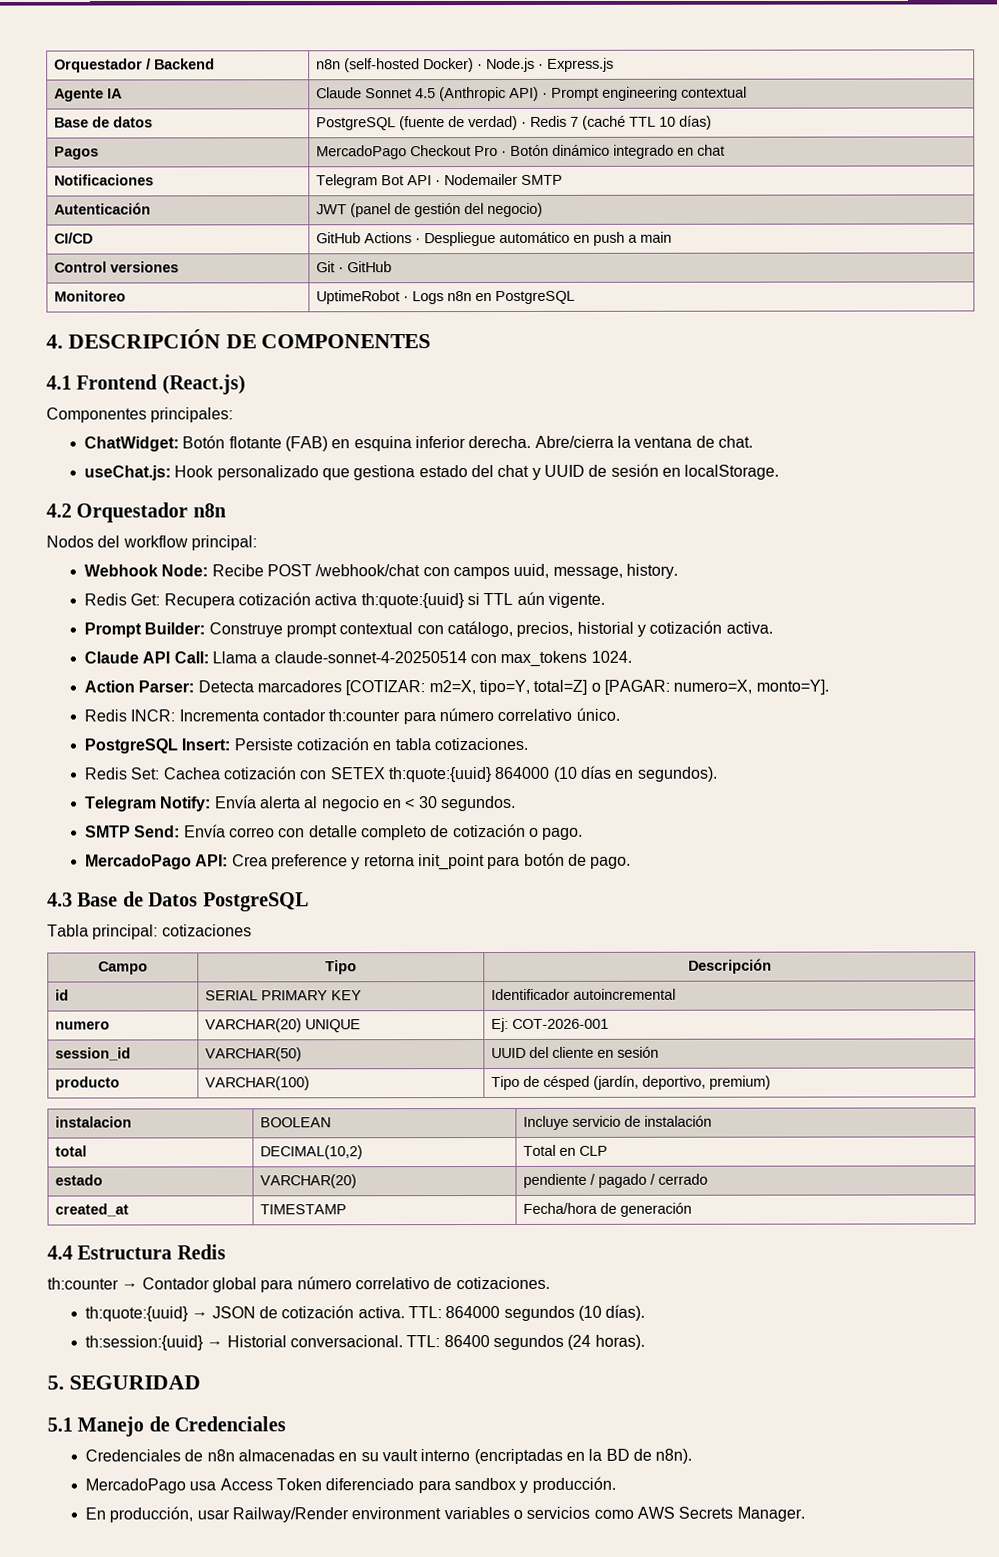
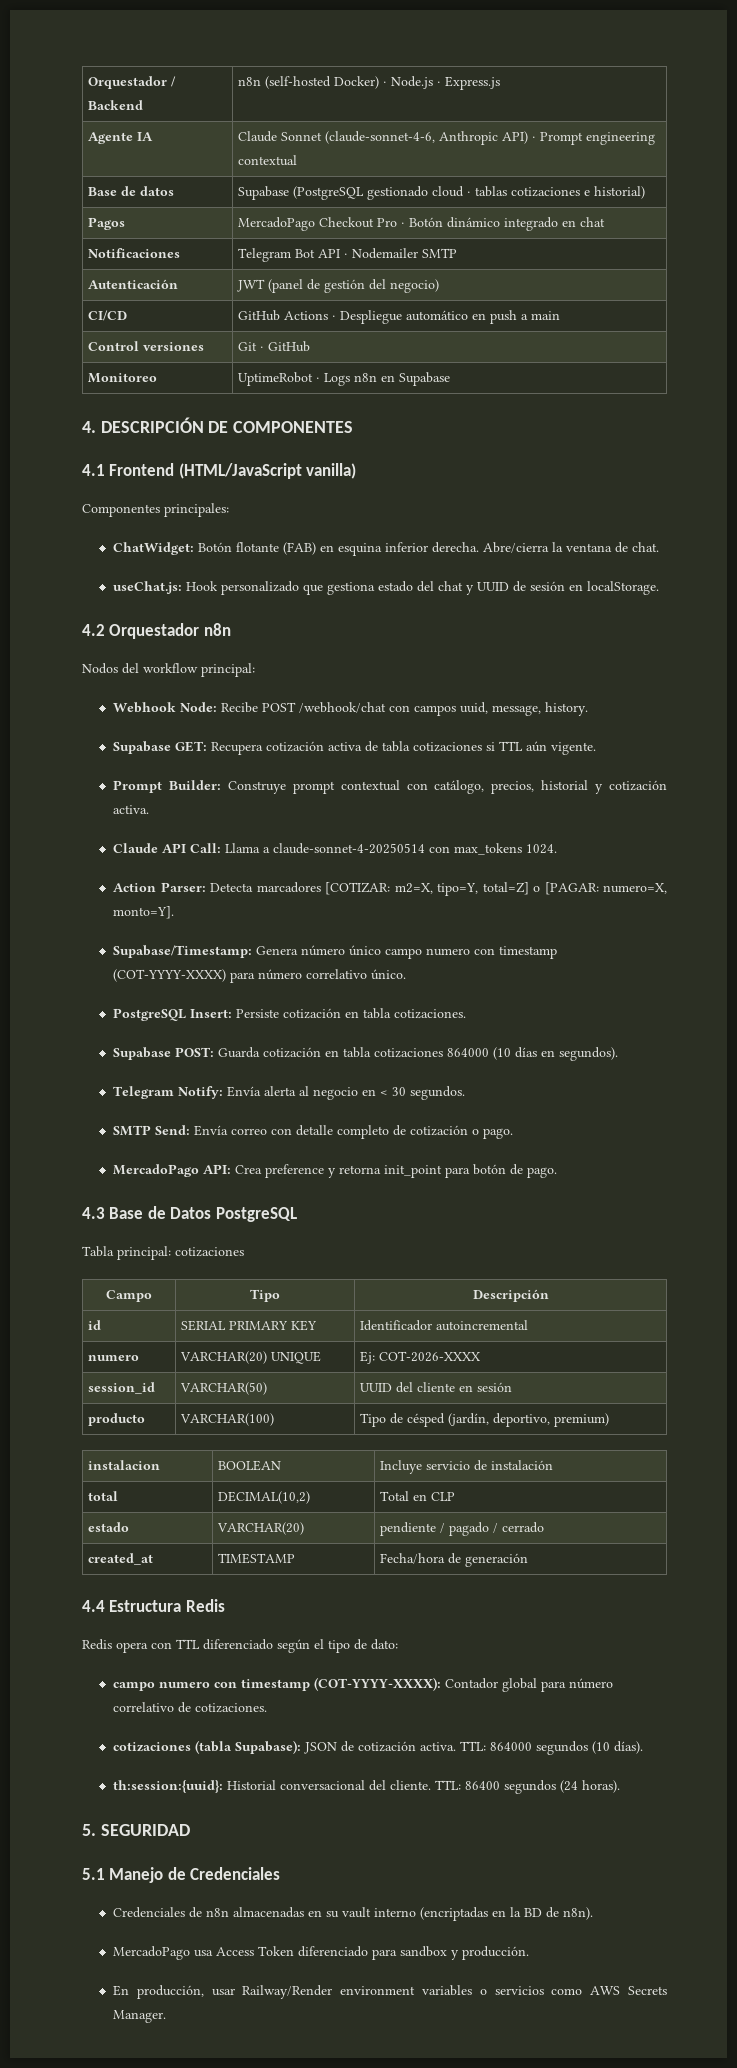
- Agente IA | Claude Sonnet 4.5 (Anthropic API) · Prompt engineering contextual
+ Agente IA | Claude Sonnet (claude-sonnet-4-6, Anthropic API) · Prompt engineering contextual
- Base de datos | PostgreSQL (fuente de verdad) · Redis 7 (caché TTL 10 días)
+ Base de datos | Supabase (PostgreSQL gestionado cloud · tablas cotizaciones e historial)
- Monitoreo | UptimeRobot · Logs n8n en PostgreSQL
+ Monitoreo | UptimeRobot · Logs n8n en Supabase
- 4.1 Frontend (React.js)
+ 4.1 Frontend (HTML/JavaScript vanilla)
- Redis Get: Recupera cotización activa th:quote:{uuid} si TTL aún vigente.
+ Supabase GET: Recupera cotización activa de tabla cotizaciones si TTL aún vigente.
- Redis INCR: Incrementa contador th:counter para número correlativo único.
+ Supabase/Timestamp: Genera número único campo numero con timestamp (COT-YYYY-XXXX) para número correlativo único.
- Redis Set: Cachea cotización con SETEX th:quote:{uuid} 864000 (10 días en segundos).
+ Supabase POST: Guarda cotización en tabla cotizaciones 864000 (10 días en segundos).
- numero | VARCHAR(20) UNIQUE | Ej: COT-2026-001
+ numero | VARCHAR(20) UNIQUE | Ej: COT-2026-XXXX
- th:counter → Contador global para número correlativo de cotizaciones.
+ Redis opera con TTL diferenciado según el tipo de dato:
+ campo numero con timestamp (COT-YYYY-XXXX): Contador global para número correlativo de cotizaciones.
- th:quote:{uuid} → JSON de cotización activa.
+ cotizaciones (tabla Supabase): JSON de cotización activa.
- th:session:{uuid} → Historial conversacional.
+ th:session:{uuid}: Historial conversacional del cliente.

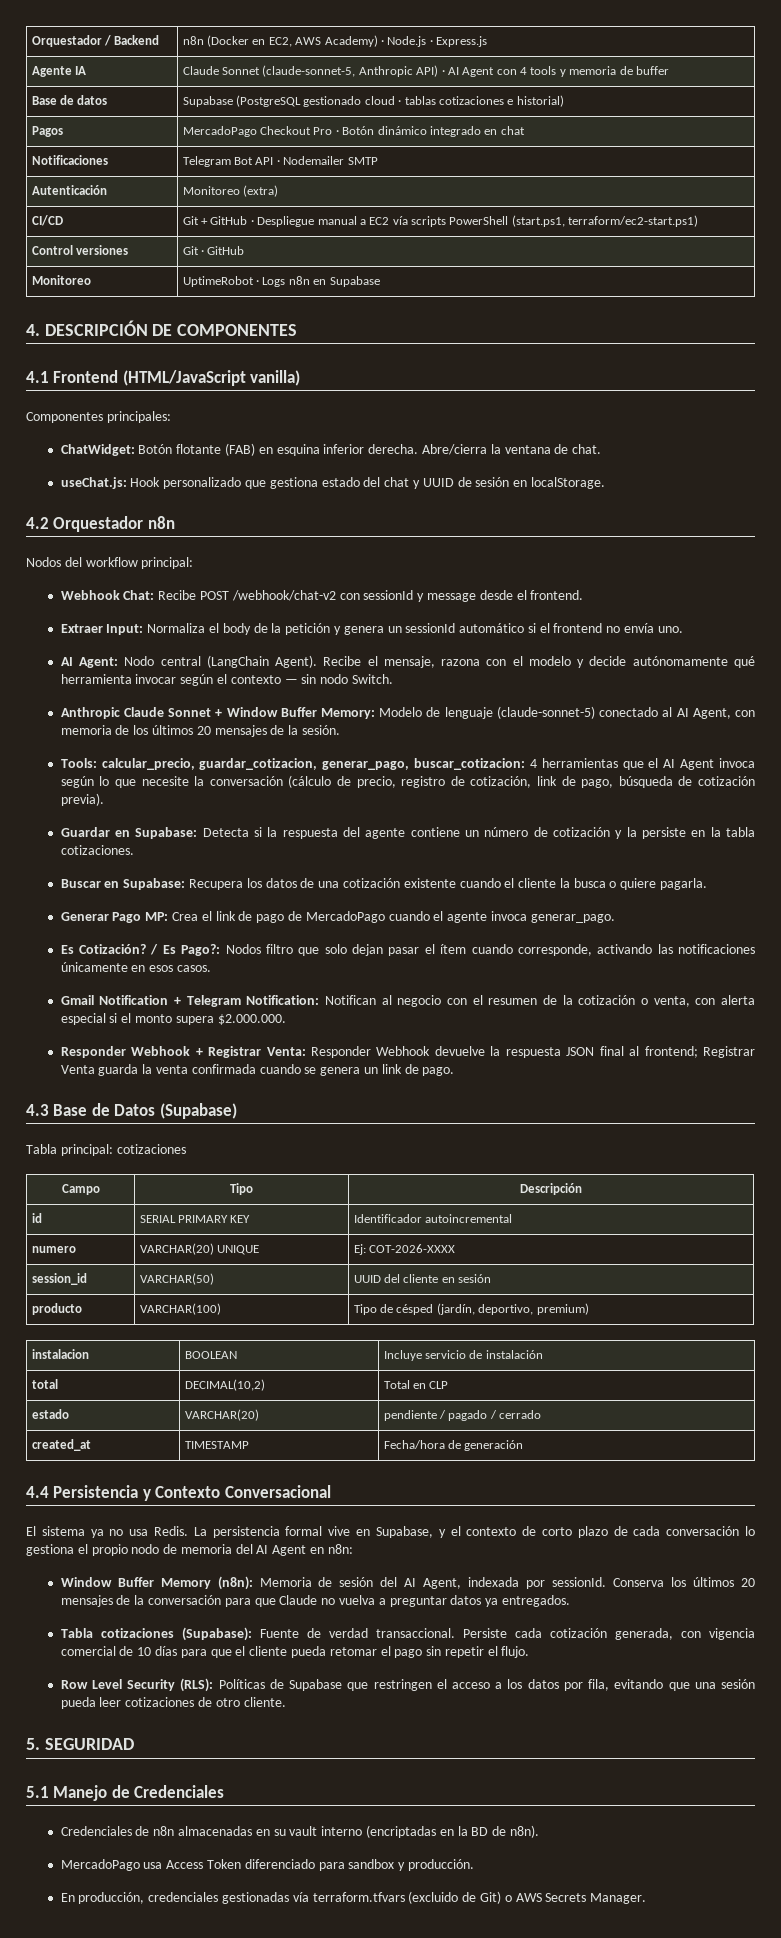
- Orquestador / Backend | n8n (self-hosted Docker) · Node.js · Express.js
+ Orquestador / Backend | n8n (Docker en EC2, AWS Academy) · Node.js · Express.js
- Agente IA | Claude Sonnet (claude-sonnet-4-6, Anthropic API) · Prompt engineering contextual
+ Agente IA | Claude Sonnet (claude-sonnet-5, Anthropic API) · AI Agent con 4 tools y memoria de buffer
- Autenticación | JWT (panel de gestión del negocio)
- CI/CD | GitHub Actions · Despliegue automático en push a main
+ Autenticación | Monitoreo (extra)
+ CI/CD | Git + GitHub · Despliegue manual a EC2 vía scripts PowerShell (start.ps1, terraform/ec2-start.ps1)
- Webhook Node: Recibe POST /webhook/chat con campos uuid, message, history.
- Supabase GET: Recupera cotización activa de tabla cotizaciones si TTL aún vigente.
- Prompt Builder: Construye prompt contextual con catálogo, precios, historial y cotización activa.
- Claude API Call: Llama a claude-sonnet-4-20250514 con max_tokens 1024.
- Action Parser: Detecta marcadores [COTIZAR: m2=X, tipo=Y, total=Z] o [PAGAR: numero=X, monto=Y].
- Supabase/Timestamp: Genera número único campo numero con timestamp (COT-YYYY-XXXX) para número correlativo único.
- PostgreSQL Insert: Persiste cotización en tabla cotizaciones.
- Supabase POST: Guarda cotización en tabla cotizaciones 864000 (10 días en segundos).
- Telegram Notify: Envía alerta al negocio en < 30 segundos.
- SMTP Send: Envía correo con detalle completo de cotización o pago.
- MercadoPago API: Crea preference y retorna init_point para botón de pago.
+ Webhook Chat: Recibe POST /webhook/chat-v2 con sessionId y message desde el frontend.
+ Extraer Input: Normaliza el body de la petición y genera un sessionId automático si el frontend no envía uno.
+ AI Agent: Nodo central (LangChain Agent). Recibe el mensaje, razona con el modelo y decide autónomamente qué herramienta invocar según el contexto — sin nodo Switch.
+ Anthropic Claude Sonnet + Window Buffer Memory: Modelo de lenguaje (claude-sonnet-5) conectado al AI Agent, con memoria de los últimos 20 mensajes de la sesión.
+ Tools: calcular_precio, guardar_cotizacion, generar_pago, buscar_cotizacion: 4 herramientas que el AI Agent invoca según lo que necesite la conversación (cálculo de precio, registro de cotización, link de pago, búsqueda de cotización previa).
+ Guardar en Supabase: Detecta si la respuesta del agente contiene un número de cotización y la persiste en la tabla cotizaciones.
+ Buscar en Supabase: Recupera los datos de una cotización existente cuando el cliente la busca o quiere pagarla.
+ Generar Pago MP: Crea el link de pago de MercadoPago cuando el agente invoca generar_pago.
+ Es Cotización? / Es Pago?: Nodos filtro que solo dejan pasar el ítem cuando corresponde, activando las notificaciones únicamente en esos casos.
+ Gmail Notification + Telegram Notification: Notifican al negocio con el resumen de la cotización o venta, con alerta especial si el monto supera $2.000.000.
+ Responder Webhook + Registrar Venta: Responder Webhook devuelve la respuesta JSON final al frontend; Registrar Venta guarda la venta confirmada cuando se genera un link de pago.
- 4.3 Base de Datos PostgreSQL
+ 4.3 Base de Datos (Supabase)
- 4.4 Estructura Redis
- Redis opera con TTL diferenciado según el tipo de dato:
- campo numero con timestamp (COT-YYYY-XXXX): Contador global para número correlativo de cotizaciones.
- cotizaciones (tabla Supabase): JSON de cotización activa. TTL: 864000 segundos (10 días).
- th:session:{uuid}: Historial conversacional del cliente. TTL: 86400 segundos (24 horas).
+ 4.4 Persistencia y Contexto Conversacional
+ El sistema ya no usa Redis. La persistencia formal vive en Supabase, y el contexto de corto plazo de cada conversación lo gestiona el propio nodo de memoria del AI Agent en n8n:
+ Window Buffer Memory (n8n): Memoria de sesión del AI Agent, indexada por sessionId. Conserva los últimos 20 mensajes de la conversación para que Claude no vuelva a preguntar datos ya entregados.
+ Tabla cotizaciones (Supabase): Fuente de verdad transaccional. Persiste cada cotización generada, con vigencia comercial de 10 días para que el cliente pueda retomar el pago sin repetir el flujo.
+ Row Level Security (RLS): Políticas de Supabase que restringen el acceso a los datos por fila, evitando que una sesión pueda leer cotizaciones de otro cliente.
- En producción, usar Railway/Render environment variables o servicios como AWS Secrets Manager.
+ En producción, credenciales gestionadas vía terraform.tfvars (excluido de Git) o AWS Secrets Manager.

